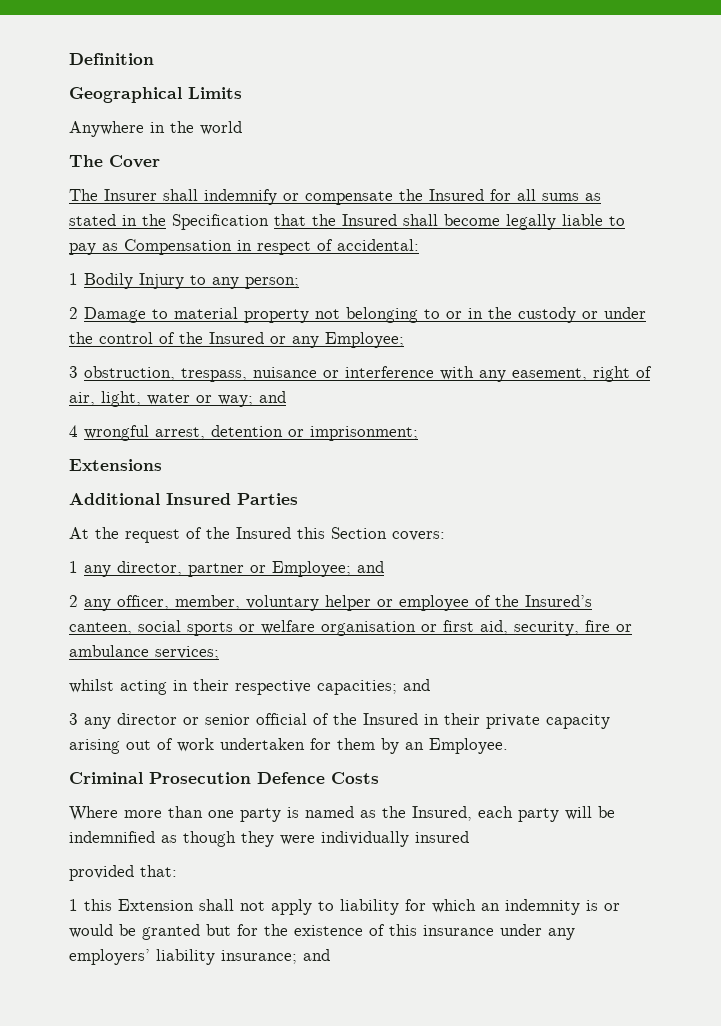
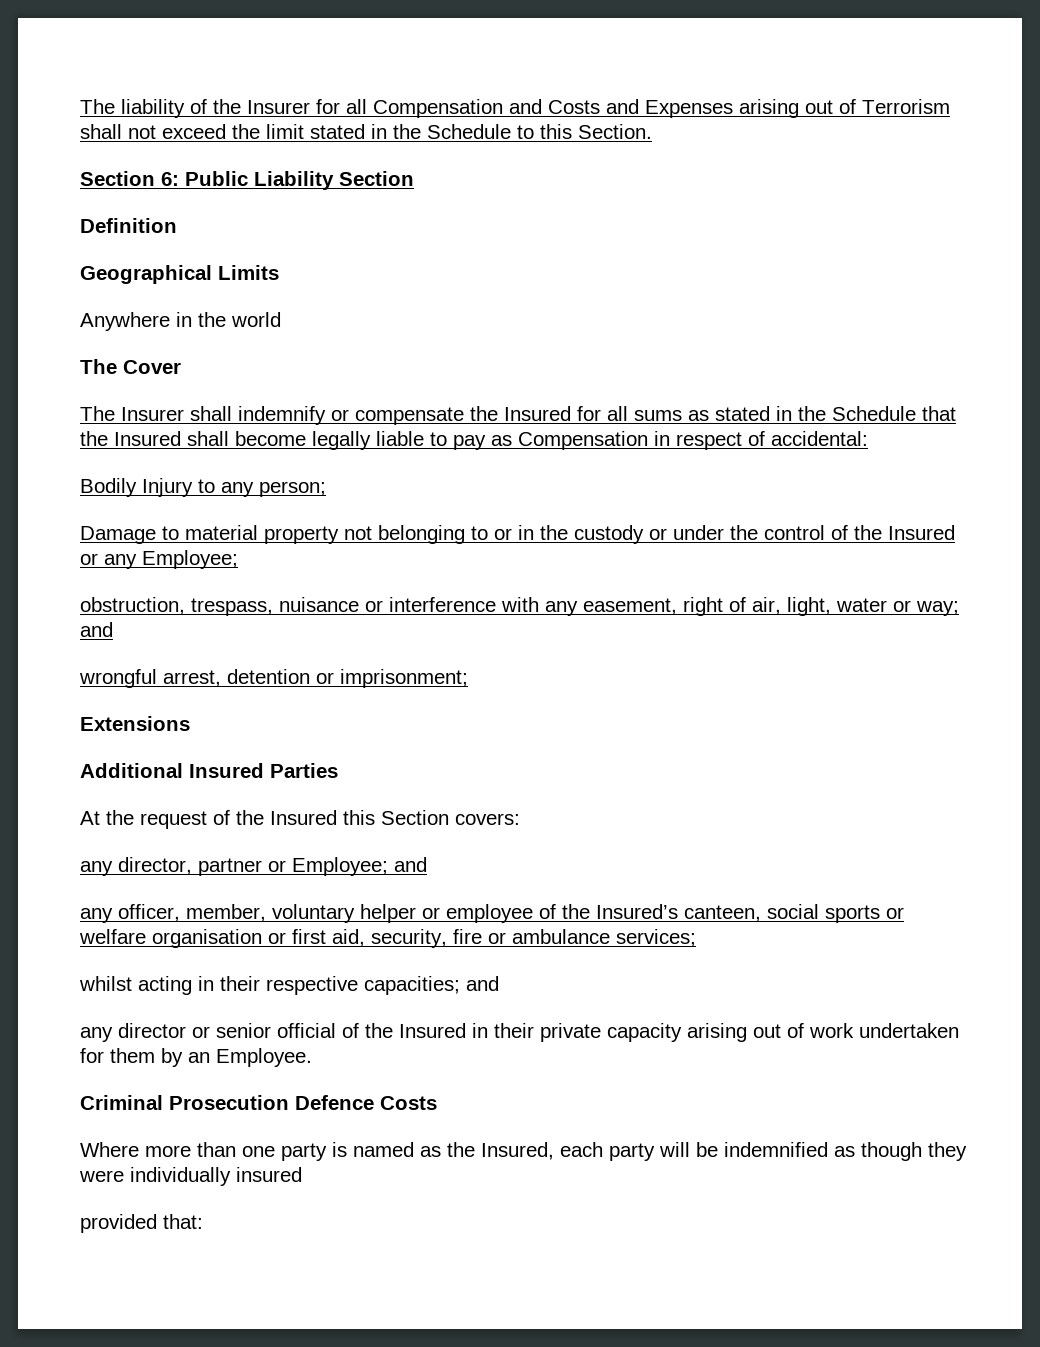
+ The liability of the Insurer for all Compensation and Costs and Expenses arising out of Terrorism shall not exceed the limit stated in the Schedule to this Section.
+ Section 6: Public Liability Section
- The Insurer shall indemnify or compensate the Insured for all sums as stated in the Specification that the Insured shall become legally liable to pay as Compensation in respect of accidental:
+ The Insurer shall indemnify or compensate the Insured for all sums as stated in the Schedule that the Insured shall become legally liable to pay as Compensation in respect of accidental:
- 1 Bodily Injury to any person;
+ Bodily Injury to any person;
- 2 Damage to material property not belonging to or in the custody or under the control of the Insured or any Employee;
+ Damage to material property not belonging to or in the custody or under the control of the Insured or any Employee;
- 3 obstruction, trespass, nuisance or interference with any easement, right of air, light, water or way; and
+ obstruction, trespass, nuisance or interference with any easement, right of air, light, water or way; and
- 4 wrongful arrest, detention or imprisonment;
+ wrongful arrest, detention or imprisonment;
- 1 any director, partner or Employee; and
+ any director, partner or Employee; and
- 2 any officer, member, voluntary helper or employee of the Insured’s canteen, social sports or welfare organisation or first aid, security, fire or ambulance services;
+ any officer, member, voluntary helper or employee of the Insured’s canteen, social sports or welfare organisation or first aid, security, fire or ambulance services;
- 3 any director or senior official of the Insured in their private capacity arising out of work undertaken for them by an Employee.
+ any director or senior official of the Insured in their private capacity arising out of work undertaken for them by an Employee.
- 1 this Extension shall not apply to liability for which an indemnity is or would be granted but for the existence of this insurance under any employers’ liability insurance; and

